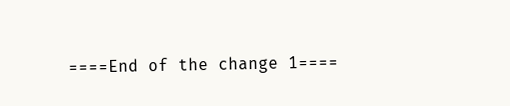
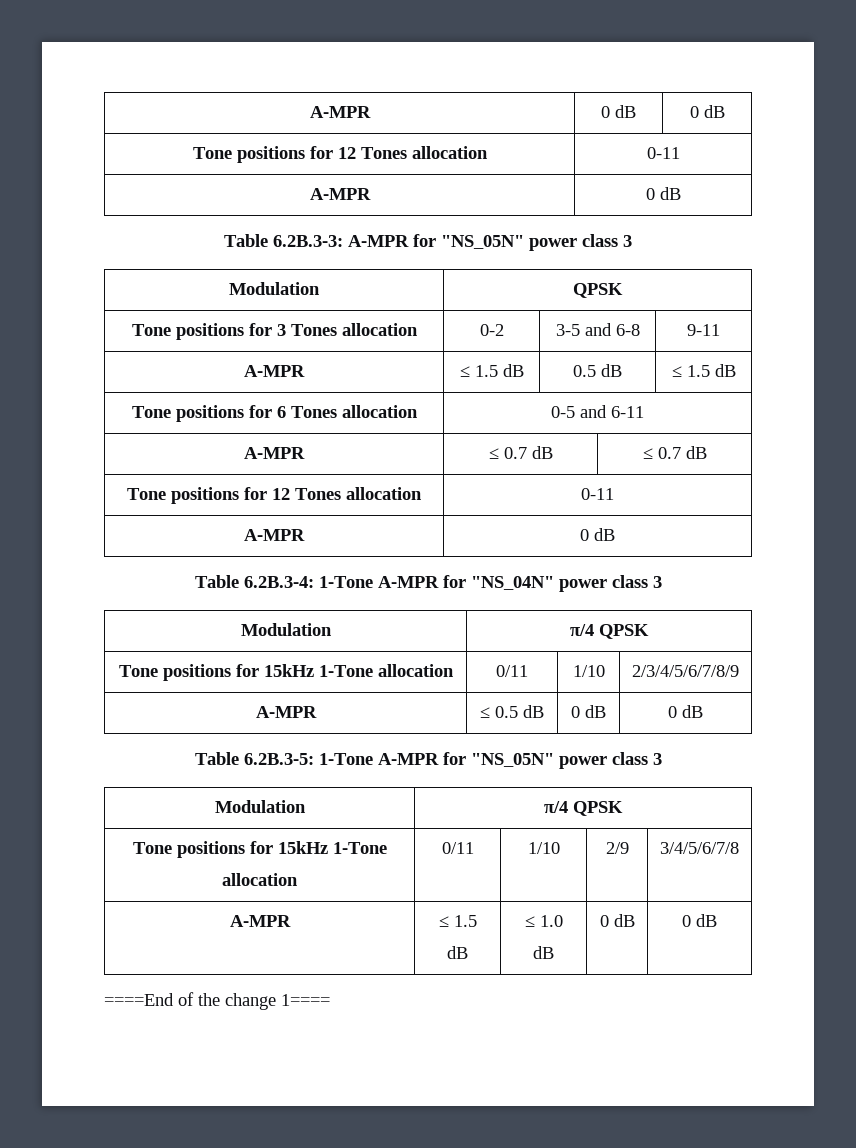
+ A-MPR | 0 dB | 0 dB
+ Tone positions for 12 Tones allocation | 0-11
+ A-MPR | 0 dB
+ Table 6.2B.3-3: A-MPR for "NS_05N" power class 3
+ Modulation | QPSK
+ Tone positions for 3 Tones allocation | 0-2 | 3-5 and 6-8 | 9-11
+ A-MPR | ≤ 1.5 dB | 0.5 dB | ≤ 1.5 dB
+ Tone positions for 6 Tones allocation | 0-5 and 6-11
+ A-MPR | ≤ 0.7 dB | ≤ 0.7 dB
+ Tone positions for 12 Tones allocation | 0-11
+ A-MPR | 0 dB
+ Table 6.2B.3-4: 1-Tone A-MPR for "NS_04N" power class 3
+ Modulation | π/4 QPSK
+ Tone positions for 15kHz 1-Tone allocation | 0/11 | 1/10 | 2/3/4/5/6/7/8/9
+ A-MPR | ≤ 0.5 dB | 0 dB | 0 dB
+ Table 6.2B.3-5: 1-Tone A-MPR for "NS_05N" power class 3
+ Modulation | π/4 QPSK
+ Tone positions for 15kHz 1-Tone allocation | 0/11 | 1/10 | 2/9 | 3/4/5/6/7/8
+ A-MPR | ≤ 1.5 dB | ≤ 1.0 dB | 0 dB | 0 dB

